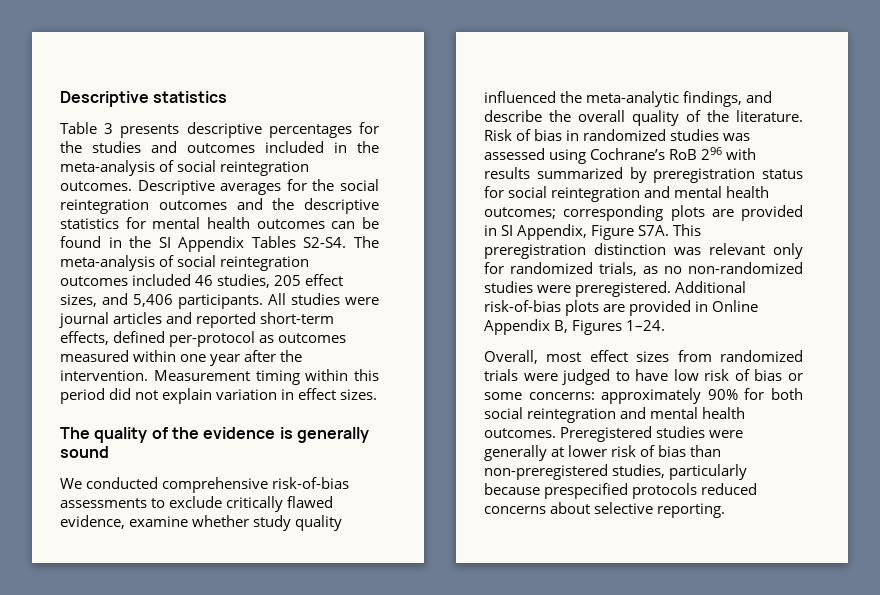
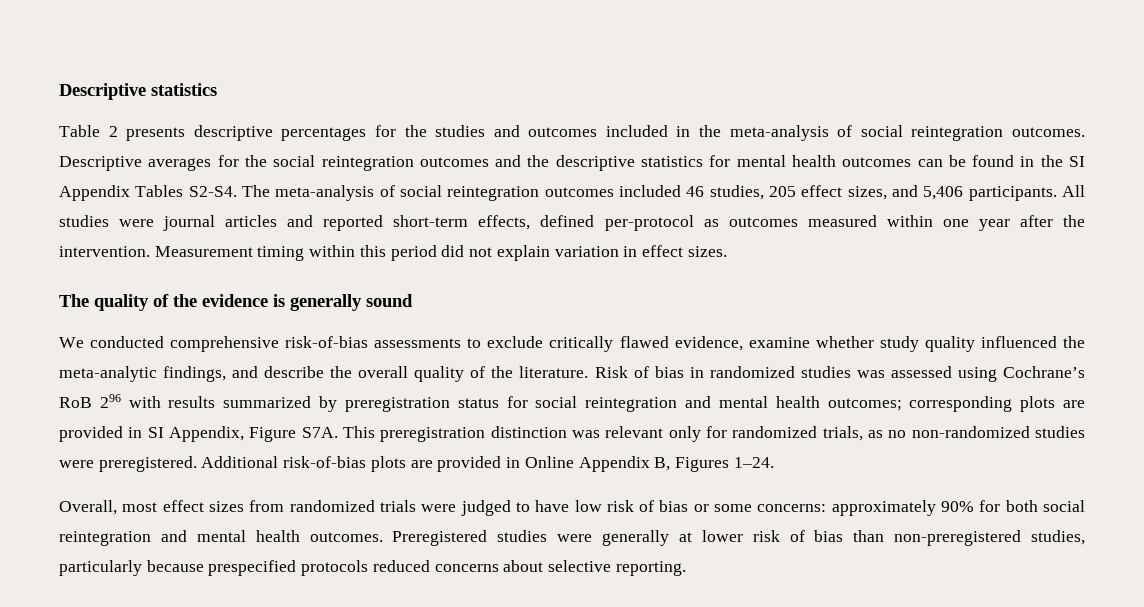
- Table 3 presents descriptive percentages for the studies and outcomes included in the meta-analysis of social reintegration outcomes.
+ Table 2 presents descriptive percentages for the studies and outcomes included in the meta-analysis of social reintegration outcomes.

